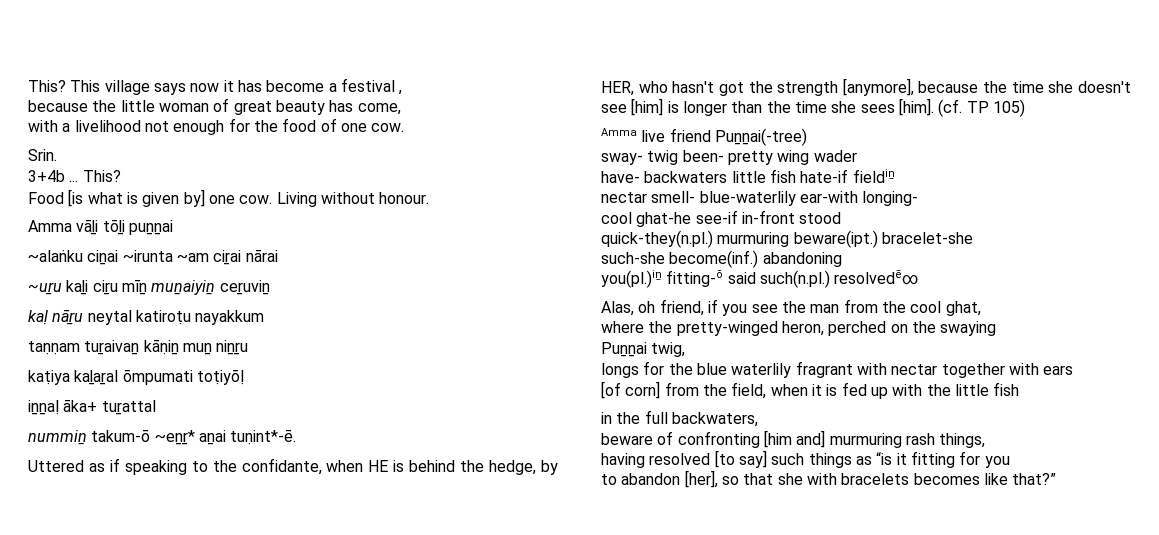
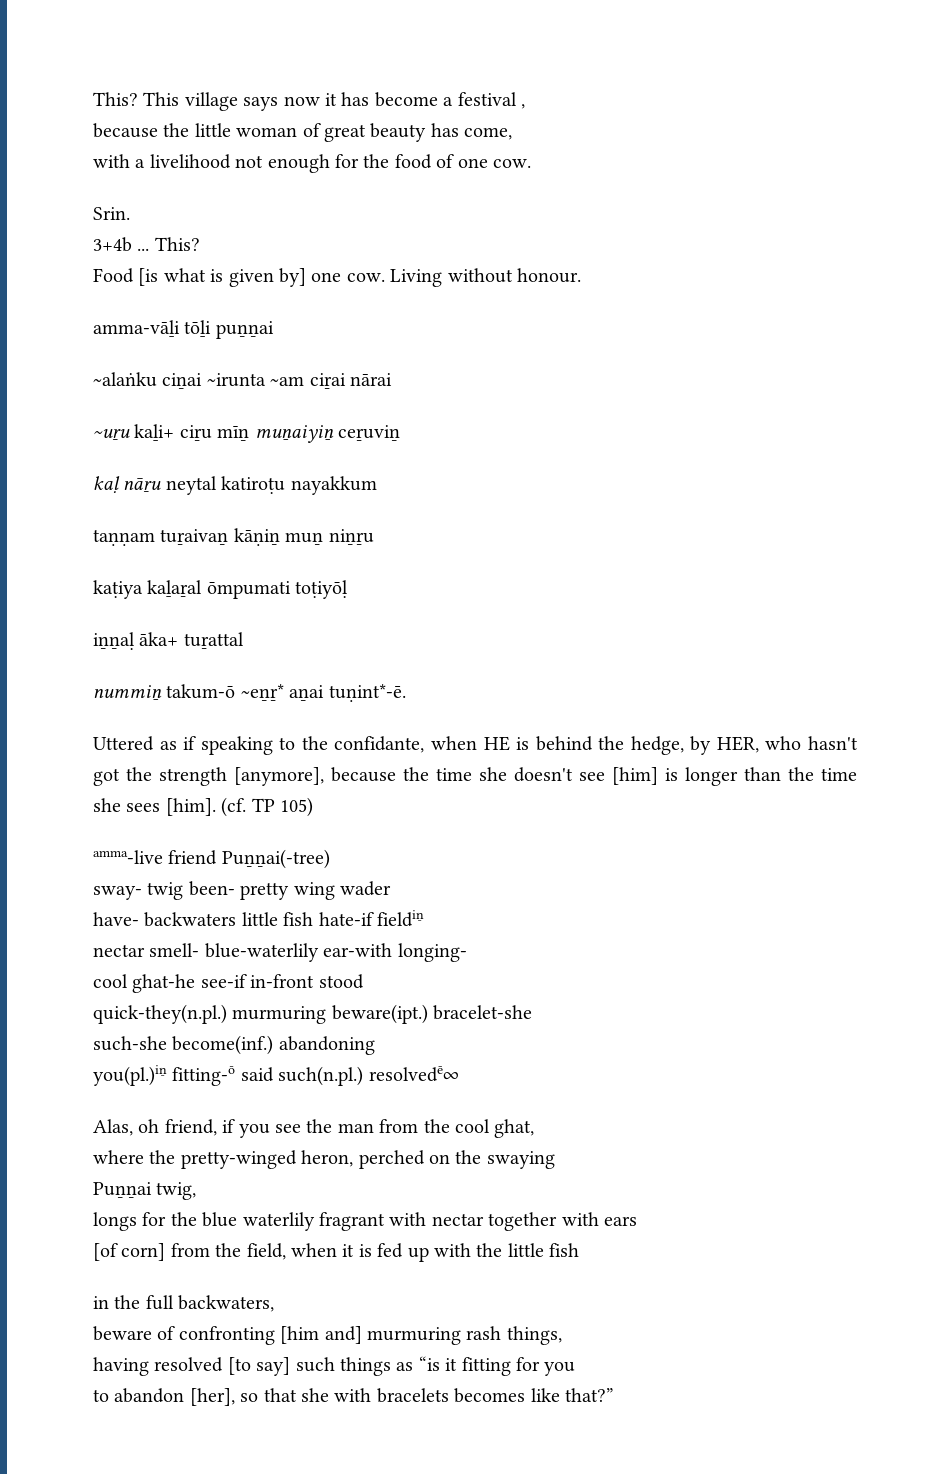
- Amma vāḻi tōḻi puṉṉai
+ amma-vāḻi tōḻi puṉṉai
- ~uṟu kaḻi ciṟu mīṉ muṉaiyiṉ ceṟuviṉ
+ ~uṟu kaḻi+ ciṟu mīṉ muṉaiyiṉ ceṟuviṉ
- Amma live friend Puṉṉai(-tree)
+ amma-live friend Puṉṉai(-tree)

